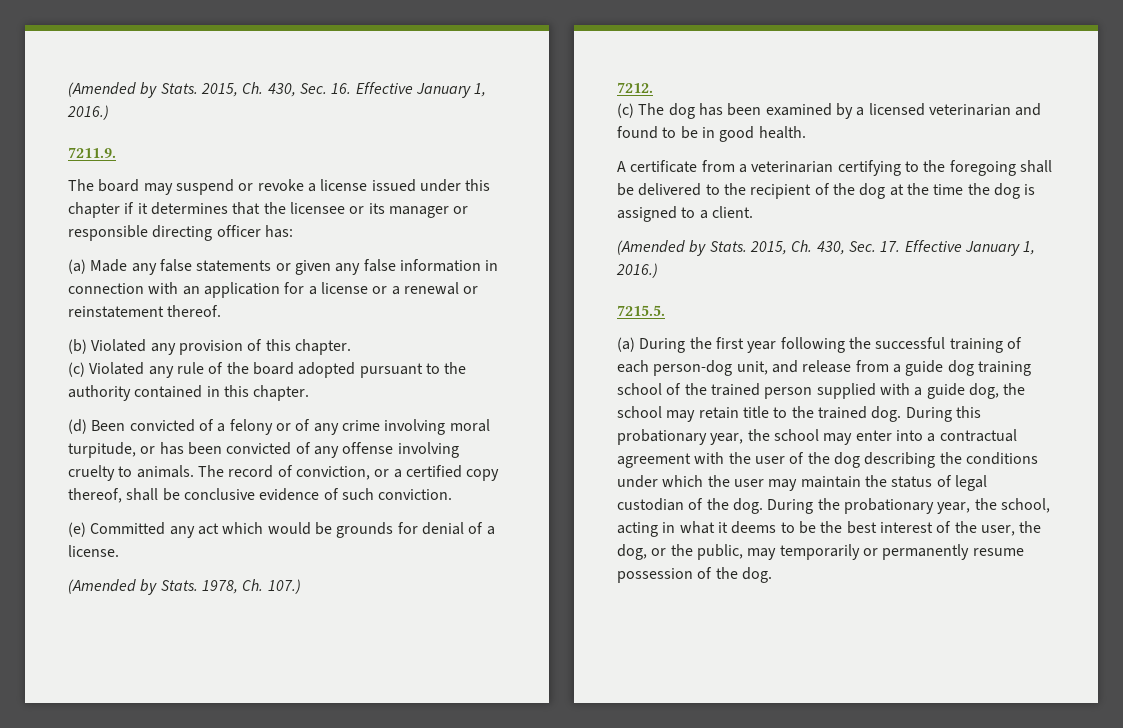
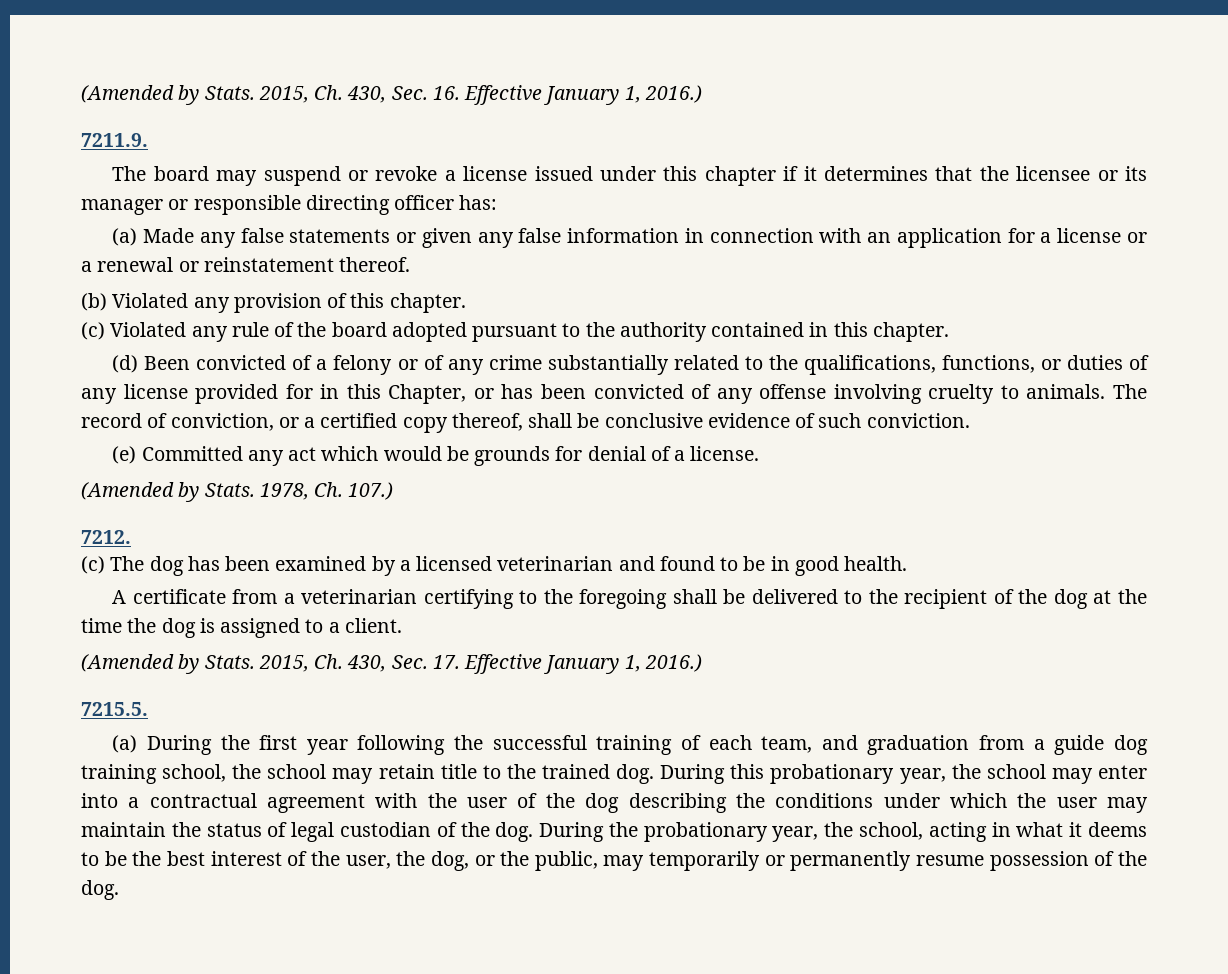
- (d) Been convicted of a felony or of any crime involving moral turpitude, or has been convicted of any offense involving cruelty to animals.
+ (d) Been convicted of a felony or of any crime substantially related to the qualifications, functions, or duties of any license provided for in this Chapter, or has been convicted of any offense involving cruelty to animals.
- (a) During the first year following the successful training of each person-dog unit, and release from a guide dog training school of the trained person supplied with a guide dog, the school may retain title to the trained dog.
+ (a) During the first year following the successful training of each team, and graduation from a guide dog training school, the school may retain title to the trained dog.

